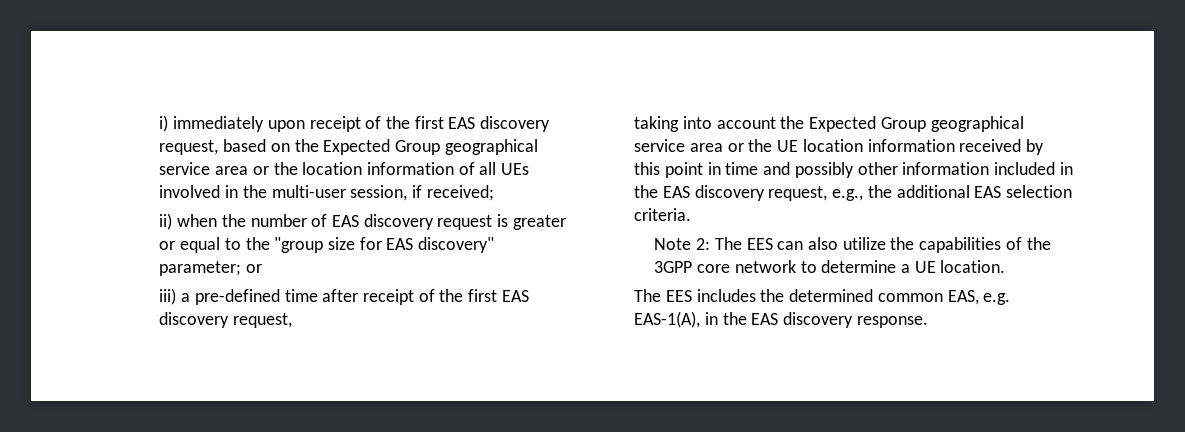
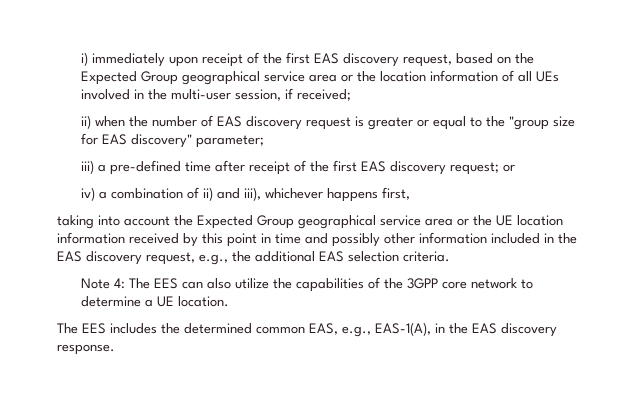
- ii) when the number of EAS discovery request is greater or equal to the "group size for EAS discovery" parameter; or
+ ii) when the number of EAS discovery request is greater or equal to the "group size for EAS discovery" parameter;
- iii) a pre-defined time after receipt of the first EAS discovery request,
+ iii) a pre-defined time after receipt of the first EAS discovery request; or
+ iv) a combination of ii) and iii), whichever happens first,
- Note 2: The EES can also utilize the capabilities of the 3GPP core network to determine a UE location.
+ Note 4: The EES can also utilize the capabilities of the 3GPP core network to determine a UE location.
- The EES includes the determined common EAS, e.g. EAS-1(A), in the EAS discovery response.
+ The EES includes the determined common EAS, e.g., EAS-1(A), in the EAS discovery response.

